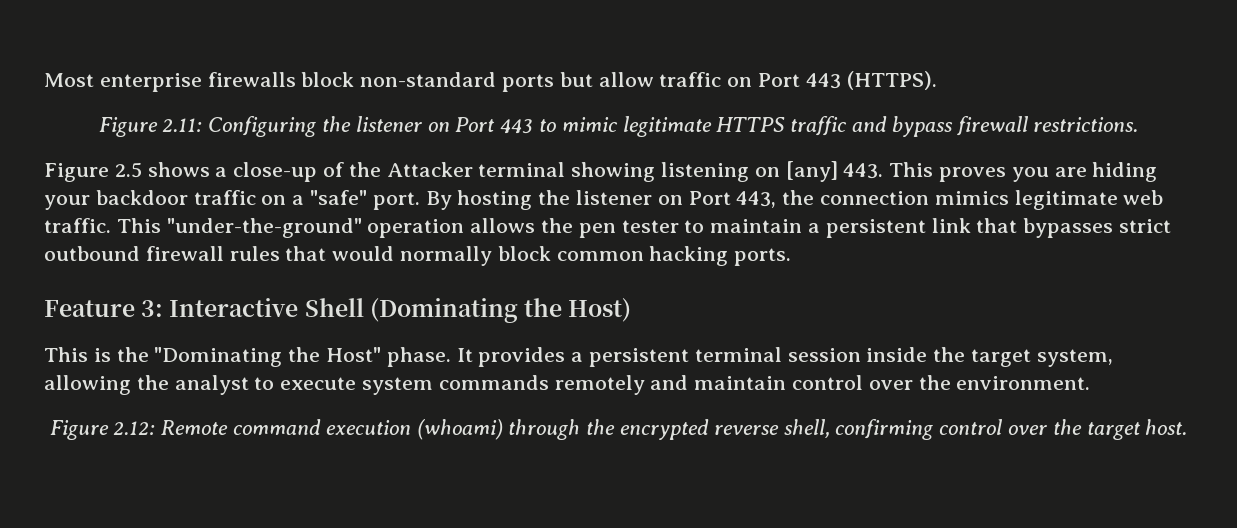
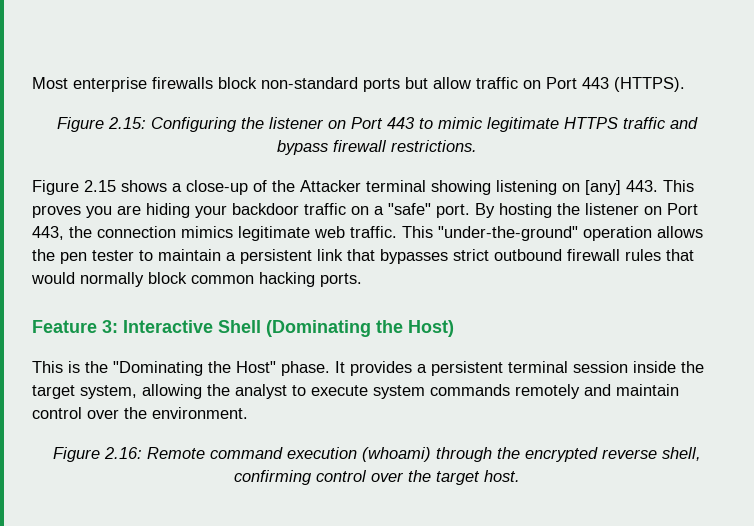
- Figure 2.11: Configuring the listener on Port 443 to mimic legitimate HTTPS traffic and bypass firewall restrictions.
+ Figure 2.15: Configuring the listener on Port 443 to mimic legitimate HTTPS traffic and bypass firewall restrictions.
- Figure 2.5 shows a close-up of the Attacker terminal showing listening on [any] 443. This proves you are hiding your backdoor traffic on a "safe" port.
+ Figure 2.15 shows a close-up of the Attacker terminal showing listening on [any] 443. This proves you are hiding your backdoor traffic on a "safe" port.
- Figure 2.12: Remote command execution (whoami) through the encrypted reverse shell, confirming control over the target host.
+ Figure 2.16: Remote command execution (whoami) through the encrypted reverse shell, confirming control over the target host.

